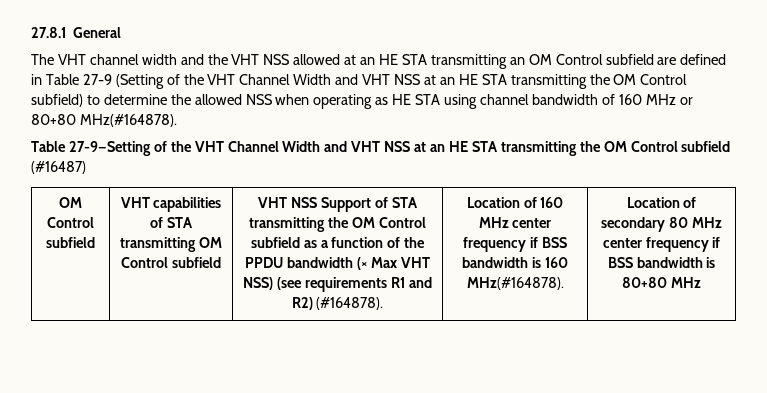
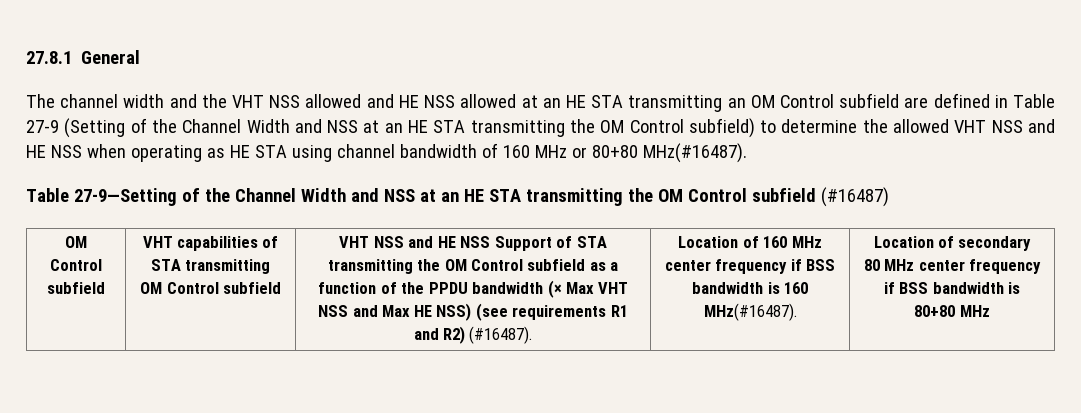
- The VHT channel width and the VHT NSS allowed at an HE STA transmitting an OM Control subfield are defined in Table 27-9 (Setting of the VHT Channel Width and VHT NSS at an HE STA transmitting the OM Control subfield) to determine the allowed NSS when operating as HE STA using channel bandwidth of 160 MHz or 80+80 MHz(#164878).
+ The channel width and the VHT NSS allowed and HE NSS allowed at an HE STA transmitting an OM Control subfield are defined in Table 27-9 (Setting of the Channel Width and NSS at an HE STA transmitting the OM Control subfield) to determine the allowed VHT NSS and HE NSS when operating as HE STA using channel bandwidth of 160 MHz or 80+80 MHz(#16487).
- Table 27-9—Setting of the VHT Channel Width and VHT NSS at an HE STA transmitting the OM Control subfield (#16487)
+ Table 27-9—Setting of the Channel Width and NSS at an HE STA transmitting the OM Control subfield (#16487)
- VHT NSS Support of STA transmitting the OM Control subfield as a function of the PPDU bandwidth (× Max VHT NSS) (see requirements R1 and R2) (#164878).
+ VHT NSS and HE NSS Support of STA transmitting the OM Control subfield as a function of the PPDU bandwidth (× Max VHT NSS and Max HE NSS) (see requirements R1 and R2) (#16487).
- Location of 160 MHz center frequency if BSS bandwidth is 160 MHz(#164878).
+ Location of 160 MHz center frequency if BSS bandwidth is 160 MHz(#16487).

